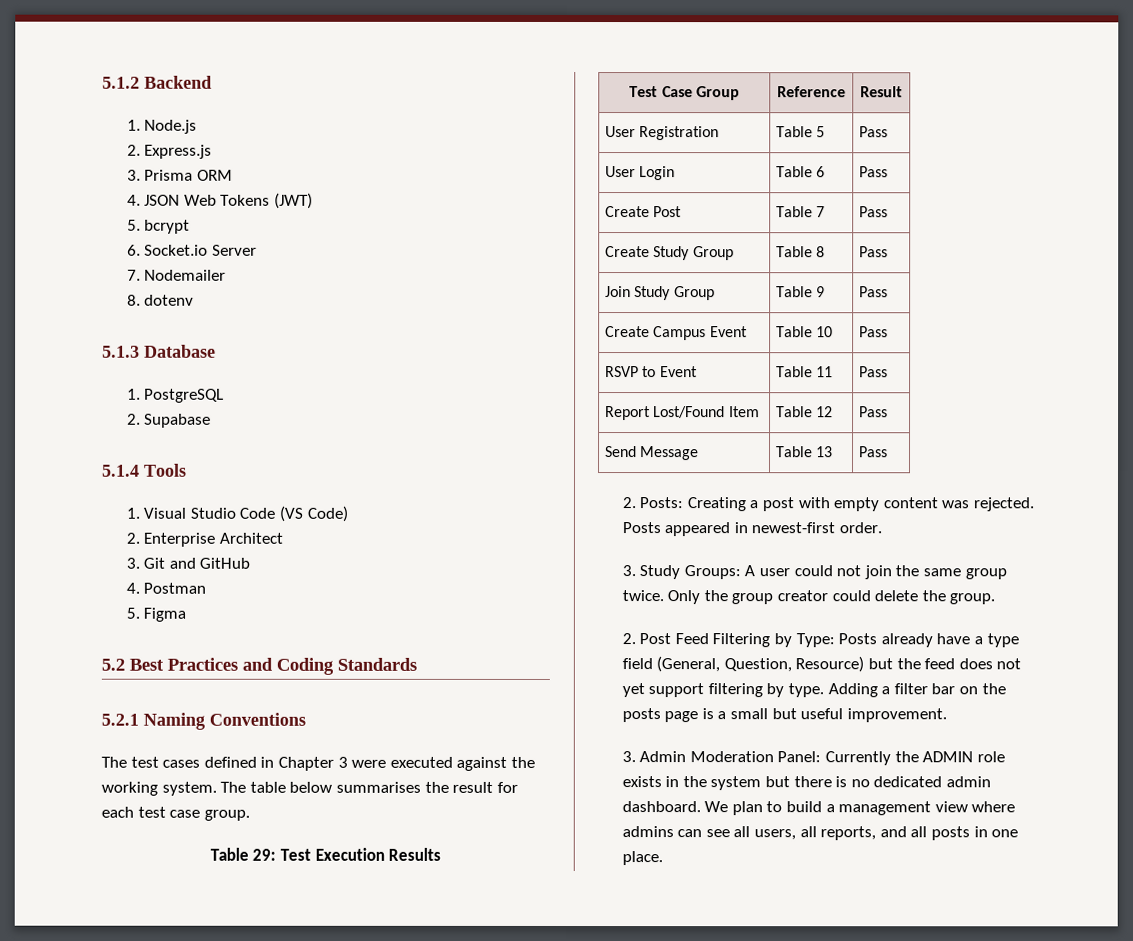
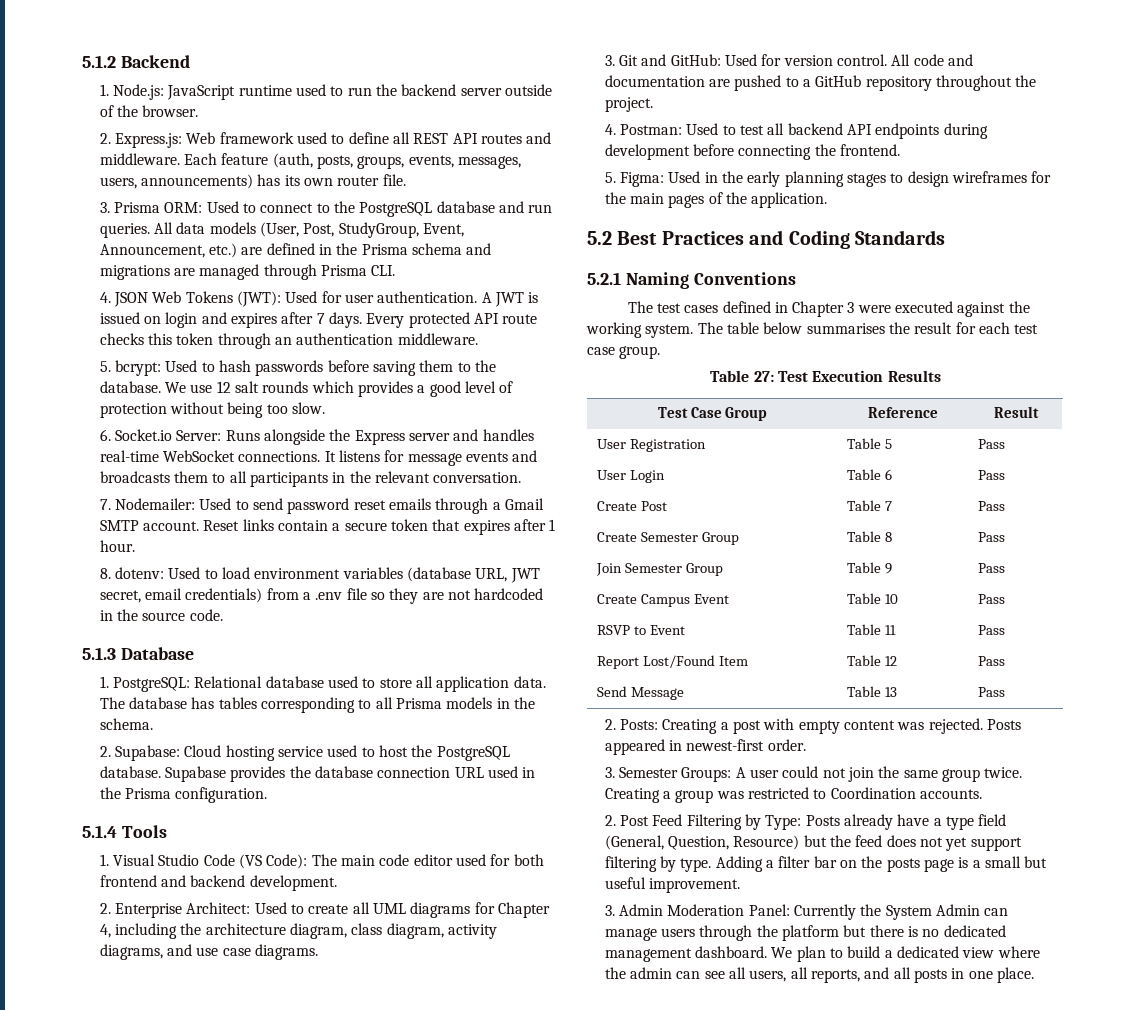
- 1. Node.js
- 2. Express.js
- 3. Prisma ORM
- 4. JSON Web Tokens (JWT)
- 5. bcrypt
- 6. Socket.io Server
- 7. Nodemailer
- 8. dotenv
+ 1. Node.js: JavaScript runtime used to run the backend server outside of the browser.
+ 2. Express.js: Web framework used to define all REST API routes and middleware. Each feature (auth, posts, groups, events, messages, users, announcements) has its own router file.
+ 3. Prisma ORM: Used to connect to the PostgreSQL database and run queries. All data models (User, Post, StudyGroup, Event, Announcement, etc.) are defined in the Prisma schema and migrations are managed through Prisma CLI.
+ 4. JSON Web Tokens (JWT): Used for user authentication. A JWT is issued on login and expires after 7 days. Every protected API route checks this token through an authentication middleware.
+ 5. bcrypt: Used to hash passwords before saving them to the database. We use 12 salt rounds which provides a good level of protection without being too slow.
+ 6. Socket.io Server: Runs alongside the Express server and handles real-time WebSocket connections. It listens for message events and broadcasts them to all participants in the relevant conversation.
+ 7. Nodemailer: Used to send password reset emails through a Gmail SMTP account. Reset links contain a secure token that expires after 1 hour.
+ 8. dotenv: Used to load environment variables (database URL, JWT secret, email credentials) from a .env file so they are not hardcoded in the source code.
  5.1.3 Database
- 1. PostgreSQL
- 2. Supabase
+ 1. PostgreSQL: Relational database used to store all application data. The database has tables corresponding to all Prisma models in the schema.
+ 2. Supabase: Cloud hosting service used to host the PostgreSQL database. Supabase provides the database connection URL used in the Prisma configuration.
- 1. Visual Studio Code (VS Code)
- 2. Enterprise Architect
- 3. Git and GitHub
- 4. Postman
- 5. Figma
+ 1. Visual Studio Code (VS Code): The main code editor used for both frontend and backend development.
+ 2. Enterprise Architect: Used to create all UML diagrams for Chapter 4, including the architecture diagram, class diagram, activity diagrams, and use case diagrams.
+ 3. Git and GitHub: Used for version control. All code and documentation are pushed to a GitHub repository throughout the project.
+ 4. Postman: Used to test all backend API endpoints during development before connecting the frontend.
+ 5. Figma: Used in the early planning stages to design wireframes for the main pages of the application.
- Table 29: Test Execution Results
+ Table 27: Test Execution Results
- Create Study Group | Table 8 | Pass
+ Create Semester Group | Table 8 | Pass
- Join Study Group | Table 9 | Pass
+ Join Semester Group | Table 9 | Pass
- 3. Study Groups: A user could not join the same group twice.
+ 3. Semester Groups: A user could not join the same group twice.
- Only the group creator could delete the group.
+ Creating a group was restricted to Coordination accounts.
- 3. Admin Moderation Panel: Currently the ADMIN role exists in the system but there is no dedicated admin dashboard.
+ 3. Admin Moderation Panel: Currently the System Admin can manage users through the platform but there is no dedicated management dashboard.
- We plan to build a management view where admins can see all users, all reports, and all posts in one place.
+ We plan to build a dedicated view where the admin can see all users, all reports, and all posts in one place.

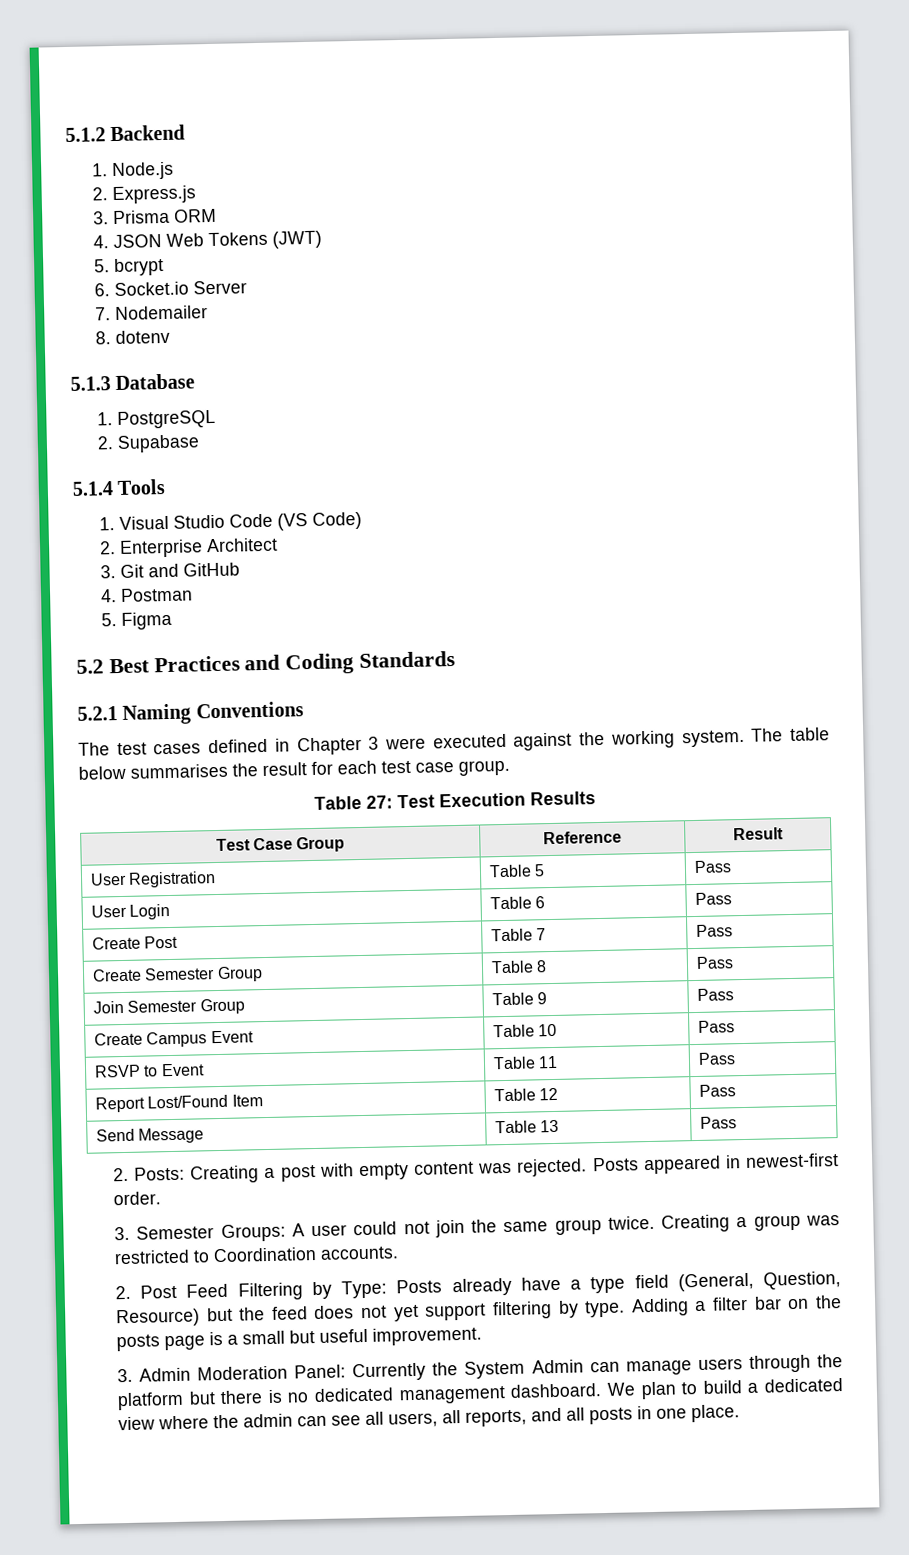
- 1. Node.js: JavaScript runtime used to run the backend server outside of the browser.
- 2. Express.js: Web framework used to define all REST API routes and middleware. Each feature (auth, posts, groups, events, messages, users, announcements) has its own router file.
- 3. Prisma ORM: Used to connect to the PostgreSQL database and run queries. All data models (User, Post, StudyGroup, Event, Announcement, etc.) are defined in the Prisma schema and migrations are managed through Prisma CLI.
- 4. JSON Web Tokens (JWT): Used for user authentication. A JWT is issued on login and expires after 7 days. Every protected API route checks this token through an authentication middleware.
- 5. bcrypt: Used to hash passwords before saving them to the database. We use 12 salt rounds which provides a good level of protection without being too slow.
- 6. Socket.io Server: Runs alongside the Express server and handles real-time WebSocket connections. It listens for message events and broadcasts them to all participants in the relevant conversation.
- 7. Nodemailer: Used to send password reset emails through a Gmail SMTP account. Reset links contain a secure token that expires after 1 hour.
- 8. dotenv: Used to load environment variables (database URL, JWT secret, email credentials) from a .env file so they are not hardcoded in the source code.
+ 1. Node.js
+ 2. Express.js
+ 3. Prisma ORM
+ 4. JSON Web Tokens (JWT)
+ 5. bcrypt
+ 6. Socket.io Server
+ 7. Nodemailer
+ 8. dotenv
  5.1.3 Database
- 1. PostgreSQL: Relational database used to store all application data. The database has tables corresponding to all Prisma models in the schema.
- 2. Supabase: Cloud hosting service used to host the PostgreSQL database. Supabase provides the database connection URL used in the Prisma configuration.
+ 1. PostgreSQL
+ 2. Supabase
- 1. Visual Studio Code (VS Code): The main code editor used for both frontend and backend development.
- 2. Enterprise Architect: Used to create all UML diagrams for Chapter 4, including the architecture diagram, class diagram, activity diagrams, and use case diagrams.
- 3. Git and GitHub: Used for version control. All code and documentation are pushed to a GitHub repository throughout the project.
- 4. Postman: Used to test all backend API endpoints during development before connecting the frontend.
- 5. Figma: Used in the early planning stages to design wireframes for the main pages of the application.
+ 1. Visual Studio Code (VS Code)
+ 2. Enterprise Architect
+ 3. Git and GitHub
+ 4. Postman
+ 5. Figma

